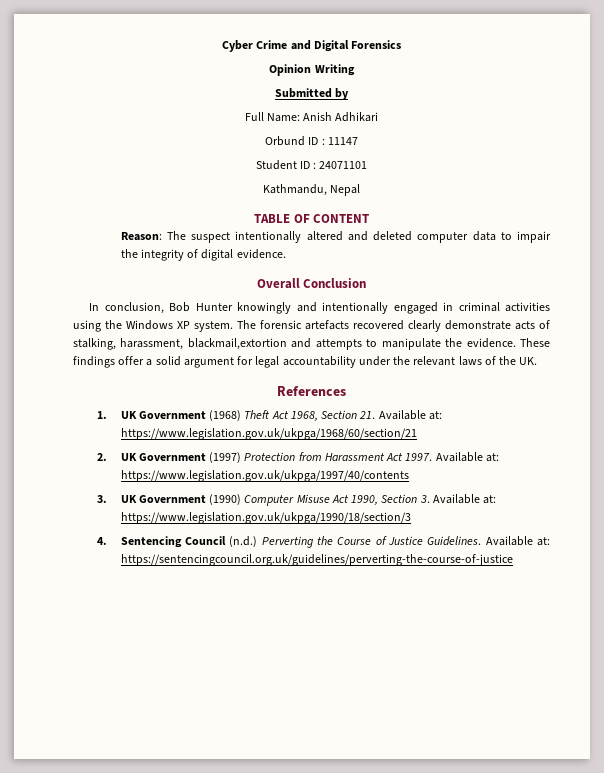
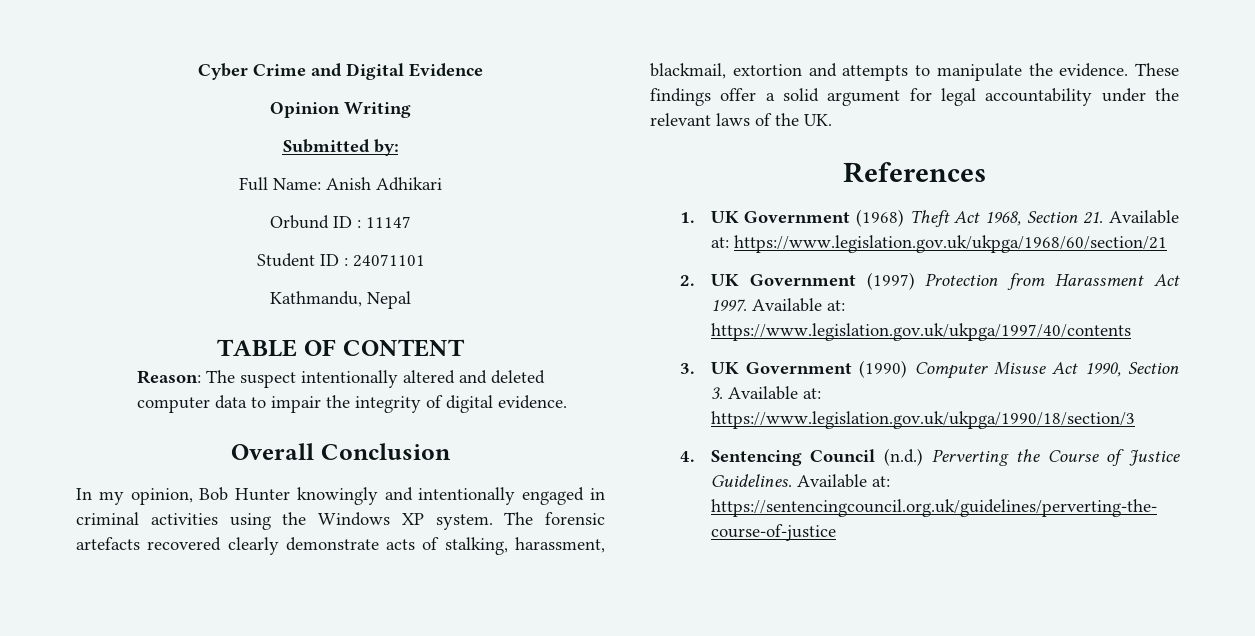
- Cyber Crime and Digital Forensics
+ Cyber Crime and Digital Evidence
- Submitted by
+ Submitted by:
- In conclusion, Bob Hunter knowingly and intentionally engaged in criminal activities using the Windows XP system.
+ In my opinion, Bob Hunter knowingly and intentionally engaged in criminal activities using the Windows XP system.
- The forensic artefacts recovered clearly demonstrate acts of stalking, harassment, blackmail,extortion and attempts to manipulate the evidence.
+ The forensic artefacts recovered clearly demonstrate acts of stalking, harassment, blackmail, extortion and attempts to manipulate the evidence.

